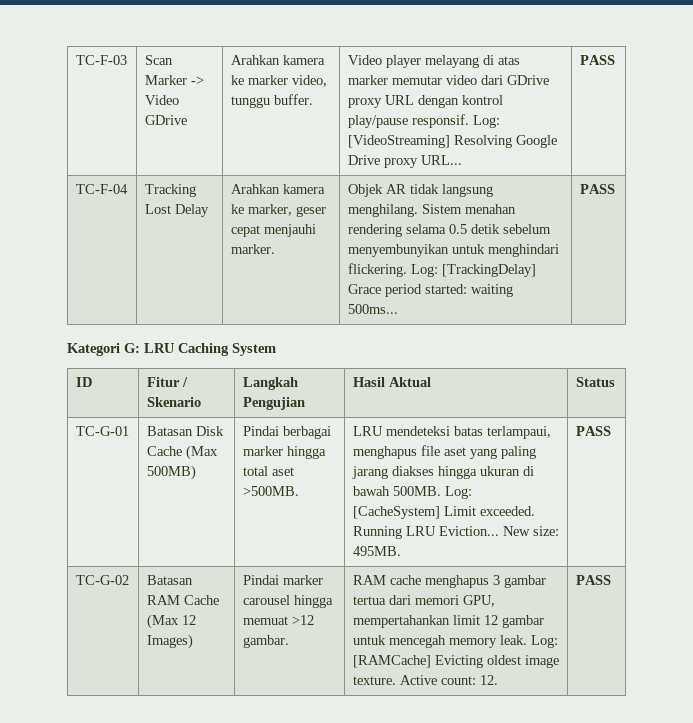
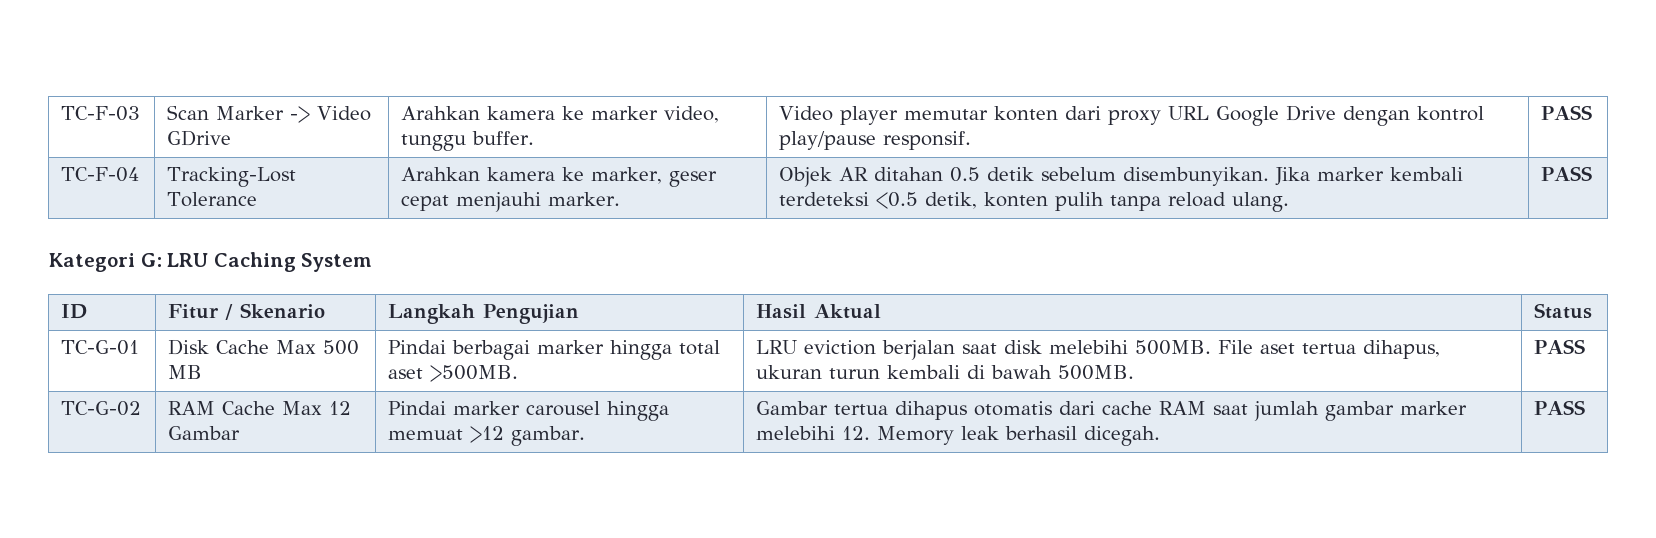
- TC-F-03 | Scan Marker -> Video GDrive | Arahkan kamera ke marker video, tunggu buffer. | Video player melayang di atas marker memutar video dari GDrive proxy URL dengan kontrol play/pause responsif. Log: [VideoStreaming] Resolving Google Drive proxy URL... | PASS
+ TC-F-03 | Scan Marker -> Video GDrive | Arahkan kamera ke marker video, tunggu buffer. | Video player memutar konten dari proxy URL Google Drive dengan kontrol play/pause responsif. | PASS
- TC-F-04 | Tracking Lost Delay | Arahkan kamera ke marker, geser cepat menjauhi marker. | Objek AR tidak langsung menghilang. Sistem menahan rendering selama 0.5 detik sebelum menyembunyikan untuk menghindari flickering. Log: [TrackingDelay] Grace period started: waiting 500ms... | PASS
+ TC-F-04 | Tracking-Lost Tolerance | Arahkan kamera ke marker, geser cepat menjauhi marker. | Objek AR ditahan 0.5 detik sebelum disembunyikan. Jika marker kembali terdeteksi <0.5 detik, konten pulih tanpa reload ulang. | PASS
- TC-G-01 | Batasan Disk Cache (Max 500MB) | Pindai berbagai marker hingga total aset >500MB. | LRU mendeteksi batas terlampaui, menghapus file aset yang paling jarang diakses hingga ukuran di bawah 500MB. Log: [CacheSystem] Limit exceeded. Running LRU Eviction... New size: 495MB. | PASS
+ TC-G-01 | Disk Cache Max 500 MB | Pindai berbagai marker hingga total aset >500MB. | LRU eviction berjalan saat disk melebihi 500MB. File aset tertua dihapus, ukuran turun kembali di bawah 500MB. | PASS
- Batasan RAM Cache (Max 12 Images)
+ RAM Cache Max 12 Gambar
- RAM cache menghapus 3 gambar tertua dari memori GPU, mempertahankan limit 12 gambar untuk mencegah memory leak. Log: [RAMCache] Evicting oldest image texture. Active count: 12.
+ Gambar tertua dihapus otomatis dari cache RAM saat jumlah gambar marker melebihi 12. Memory leak berhasil dicegah.

